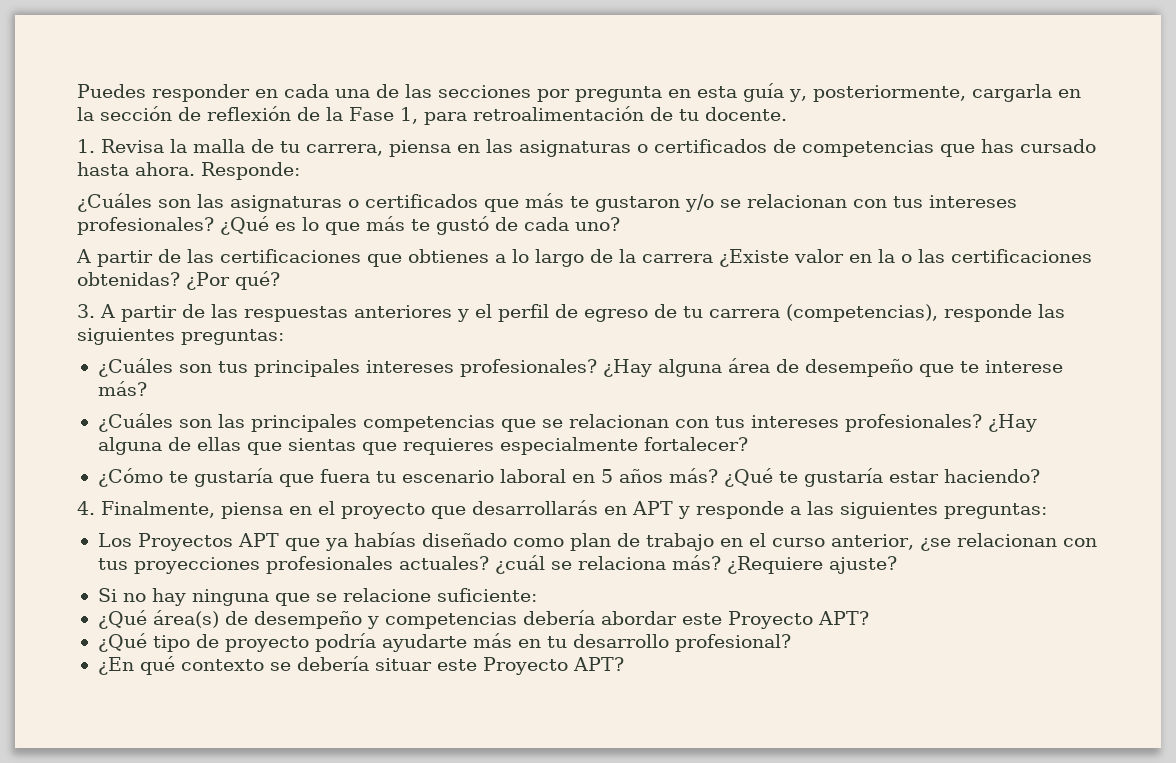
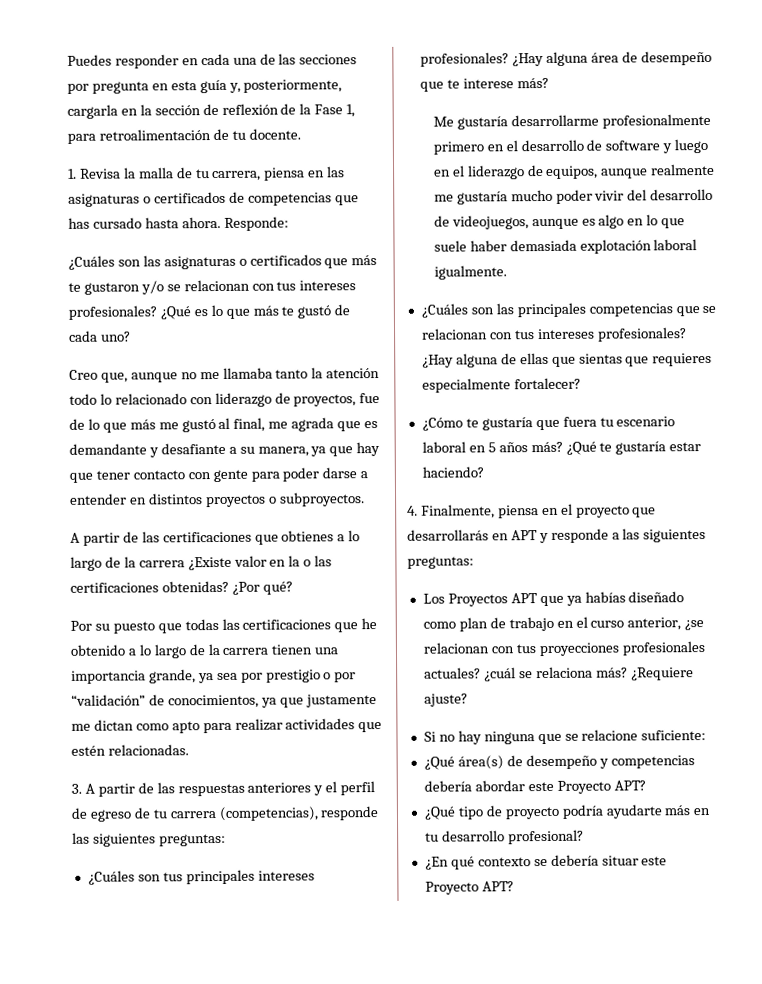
+ Creo que, aunque no me llamaba tanto la atención todo lo relacionado con liderazgo de proyectos, fue de lo que más me gustó al final, me agrada que es demandante y desafiante a su manera, ya que hay que tener contacto con gente para poder darse a entender en distintos proyectos o subproyectos.
+ Por su puesto que todas las certificaciones que he obtenido a lo largo de la carrera tienen una importancia grande, ya sea por prestigio o por “validación” de conocimientos, ya que justamente me dictan como apto para realizar actividades que estén relacionadas.
+ Me gustaría desarrollarme profesionalmente primero en el desarrollo de software y luego en el liderazgo de equipos, aunque realmente me gustaría mucho poder vivir del desarrollo de videojuegos, aunque es algo en lo que suele haber demasiada explotación laboral igualmente.

